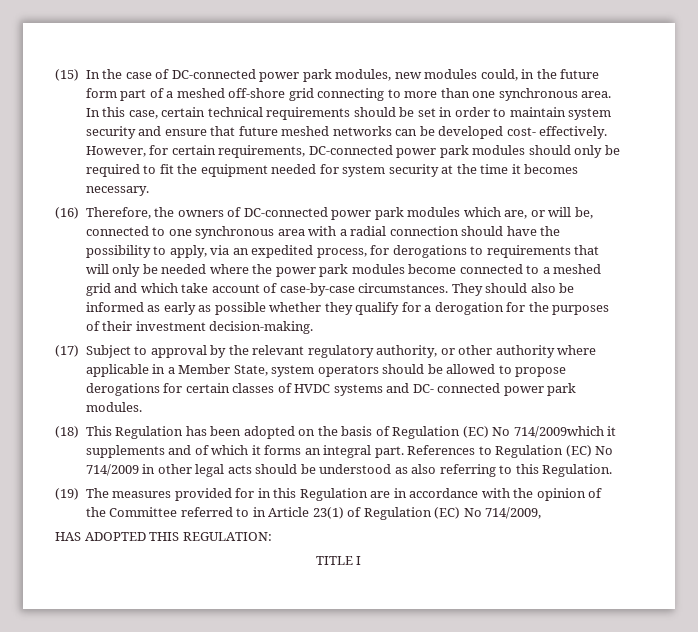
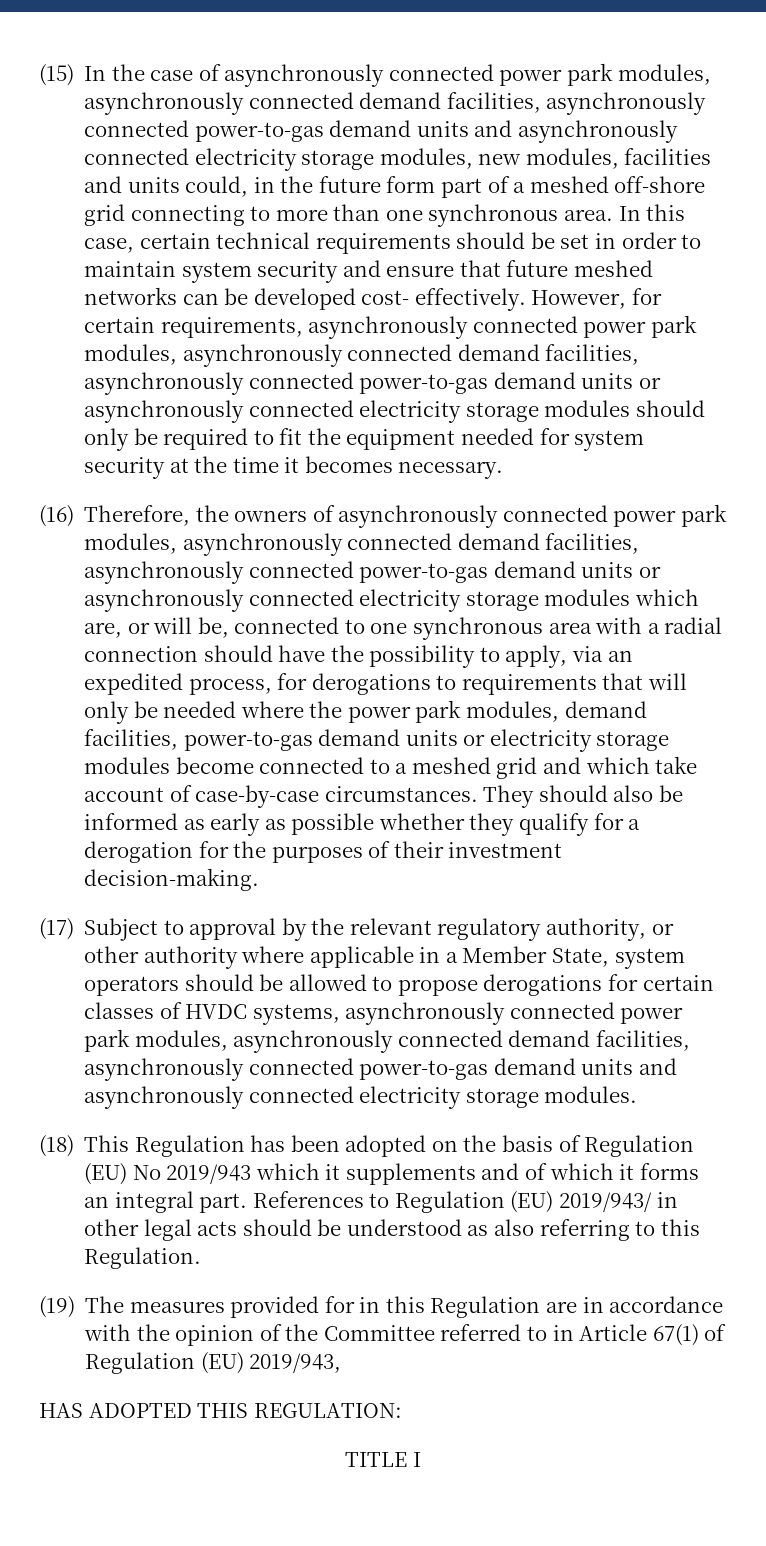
- (15) In the case of DC-connected power park modules, new modules could, in the future form part of a meshed off-shore grid connecting to more than one synchronous area.
+ (15) In the case of asynchronously connected power park modules, asynchronously connected demand facilities, asynchronously connected power-to-gas demand units and asynchronously connected electricity storage modules, new modules, facilities and units could, in the future form part of a meshed off-shore grid connecting to more than one synchronous area.
- However, for certain requirements, DC-connected power park modules should only be required to fit the equipment needed for system security at the time it becomes necessary.
+ However, for certain requirements, asynchronously connected power park modules, asynchronously connected demand facilities, asynchronously connected power-to-gas demand units or asynchronously connected electricity storage modules should only be required to fit the equipment needed for system security at the time it becomes necessary.
- (16) Therefore, the owners of DC-connected power park modules which are, or will be, connected to one synchronous area with a radial connection should have the possibility to apply, via an expedited process, for derogations to requirements that will only be needed where the power park modules become connected to a meshed grid and which take account of case-by-case circumstances.
+ (16) Therefore, the owners of asynchronously connected power park modules, asynchronously connected demand facilities, asynchronously connected power-to-gas demand units or asynchronously connected electricity storage modules which are, or will be, connected to one synchronous area with a radial connection should have the possibility to apply, via an expedited process, for derogations to requirements that will only be needed where the power park modules, demand facilities, power-to-gas demand units or electricity storage modules become connected to a meshed grid and which take account of case-by-case circumstances.
- (17) Subject to approval by the relevant regulatory authority, or other authority where applicable in a Member State, system operators should be allowed to propose derogations for certain classes of HVDC systems and DC- connected power park modules.
+ (17) Subject to approval by the relevant regulatory authority, or other authority where applicable in a Member State, system operators should be allowed to propose derogations for certain classes of HVDC systems, asynchronously connected power park modules, asynchronously connected demand facilities, asynchronously connected power-to-gas demand units and asynchronously connected electricity storage modules.
- (18) This Regulation has been adopted on the basis of Regulation (EC) No 714/2009which it supplements and of which it forms an integral part.
+ (18) This Regulation has been adopted on the basis of Regulation (EU) No 2019/943 which it supplements and of which it forms an integral part.
- References to Regulation (EC) No 714/2009 in other legal acts should be understood as also referring to this Regulation.
+ References to Regulation (EU) 2019/943/ in other legal acts should be understood as also referring to this Regulation.
- (19) The measures provided for in this Regulation are in accordance with the opinion of the Committee referred to in Article 23(1) of Regulation (EC) No 714/2009,
+ (19) The measures provided for in this Regulation are in accordance with the opinion of the Committee referred to in Article 67(1) of Regulation (EU) 2019/943,

